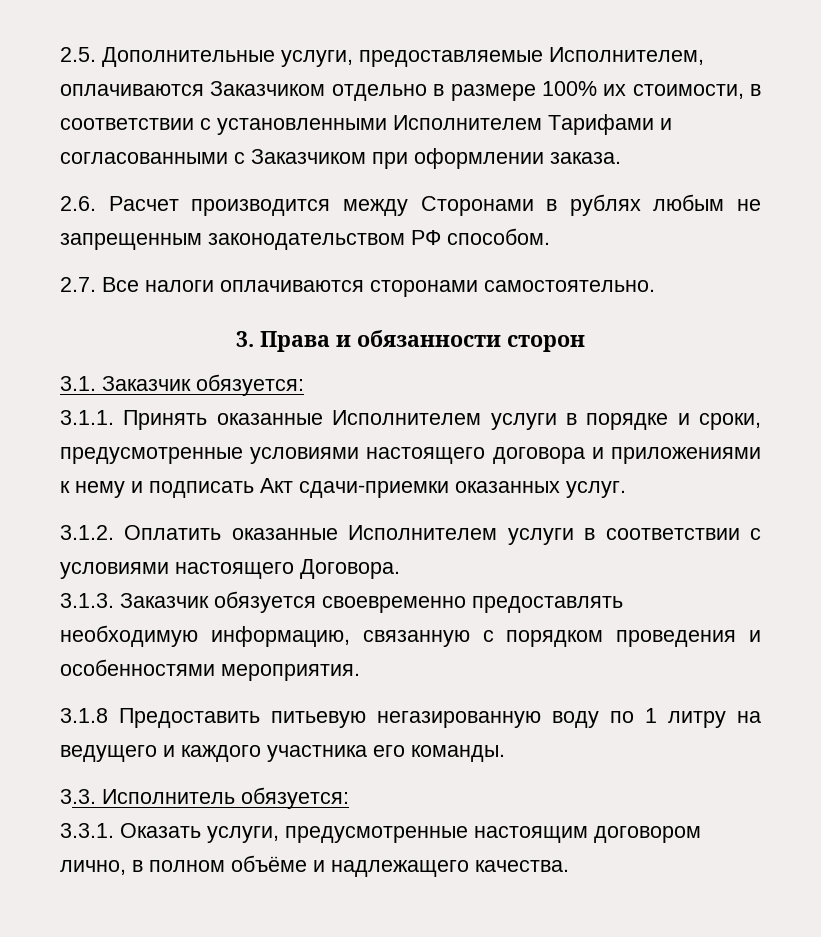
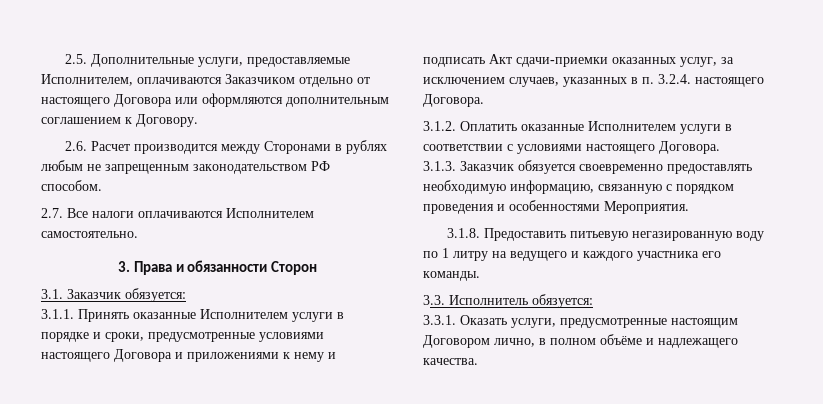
- 2.5. Дополнительные услуги, предоставляемые Исполнителем, оплачиваются Заказчиком отдельно в размере 100% их стоимости, в соответствии с установленными Исполнителем Тарифами и согласованными с Заказчиком при оформлении заказа.
+ 2.5. Дополнительные услуги, предоставляемые Исполнителем, оплачиваются Заказчиком отдельно от настоящего Договора или оформляются дополнительным соглашением к Договору.
- 2.7. Все налоги оплачиваются сторонами самостоятельно.
+ 2.7. Все налоги оплачиваются Исполнителем самостоятельно.
- 3. Права и обязанности сторон
+ 3. Права и обязанности Сторон
- 3.1.1. Принять оказанные Исполнителем услуги в порядке и сроки, предусмотренные условиями настоящего договора и приложениями к нему и подписать Акт сдачи-приемки оказанных услуг.
+ 3.1.1. Принять оказанные Исполнителем услуги в порядке и сроки, предусмотренные условиями настоящего Договора и приложениями к нему и подписать Акт сдачи-приемки оказанных услуг, за исключением случаев, указанных в п. 3.2.4. настоящего Договора.
- 3.1.3. Заказчик обязуется своевременно предоставлять необходимую информацию, связанную с порядком проведения и особенностями мероприятия.
- 3.1.8 Предоставить питьевую негазированную воду по 1 литру на ведущего и каждого участника его команды.
+ 3.1.3. Заказчик обязуется своевременно предоставлять необходимую информацию, связанную с порядком проведения и особенностями Мероприятия.
+ 3.1.8. Предоставить питьевую негазированную воду по 1 литру на ведущего и каждого участника его команды.
- 3.3.1. Оказать услуги, предусмотренные настоящим договором лично, в полном объёме и надлежащего качества.
+ 3.3.1. Оказать услуги, предусмотренные настоящим Договором лично, в полном объёме и надлежащего качества.

